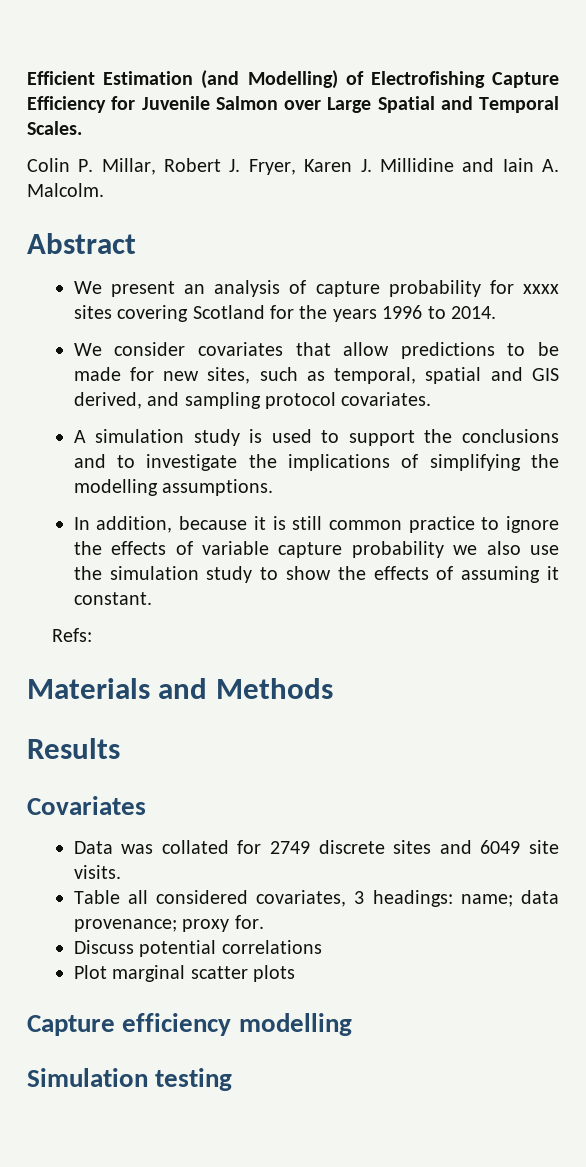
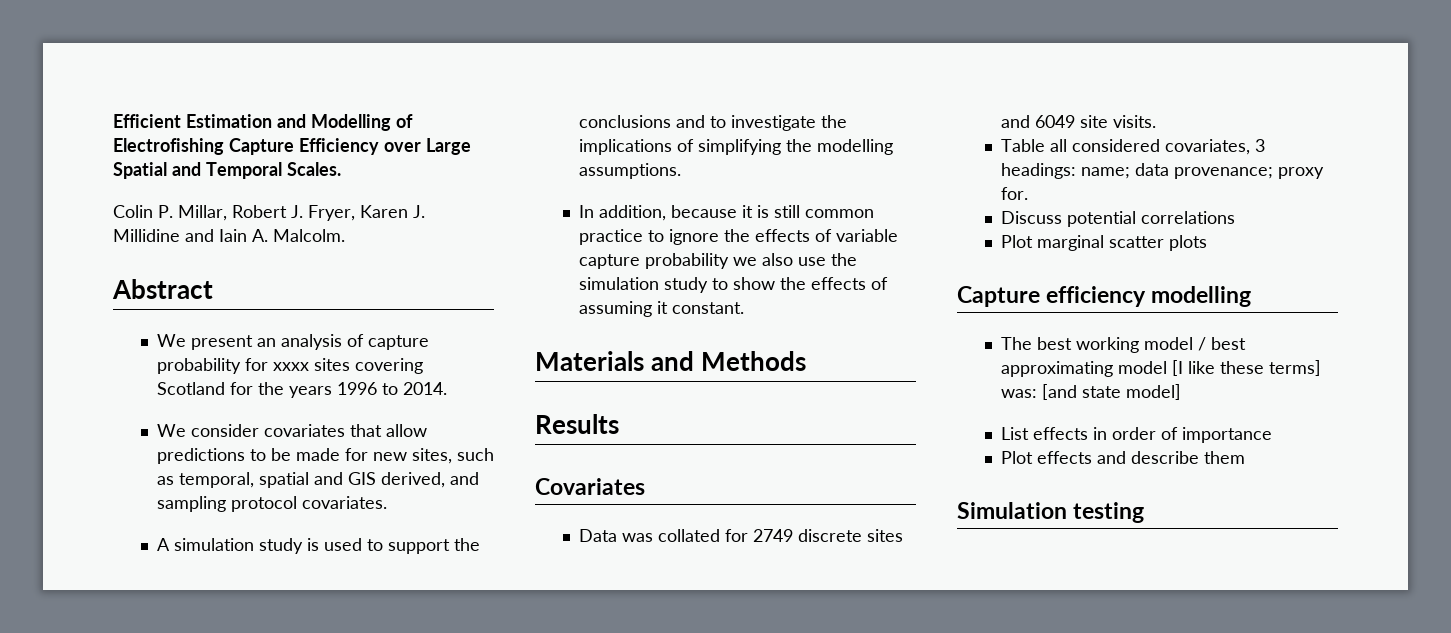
- Efficient Estimation (and Modelling) of Electrofishing Capture Efficiency for Juvenile Salmon over Large Spatial and Temporal Scales.
+ Efficient Estimation and Modelling of Electrofishing Capture Efficiency over Large Spatial and Temporal Scales.
- Refs:
+ The best working model / best approximating model [I like these terms] was: [and state model]
+ List effects in order of importance
+ Plot effects and describe them

